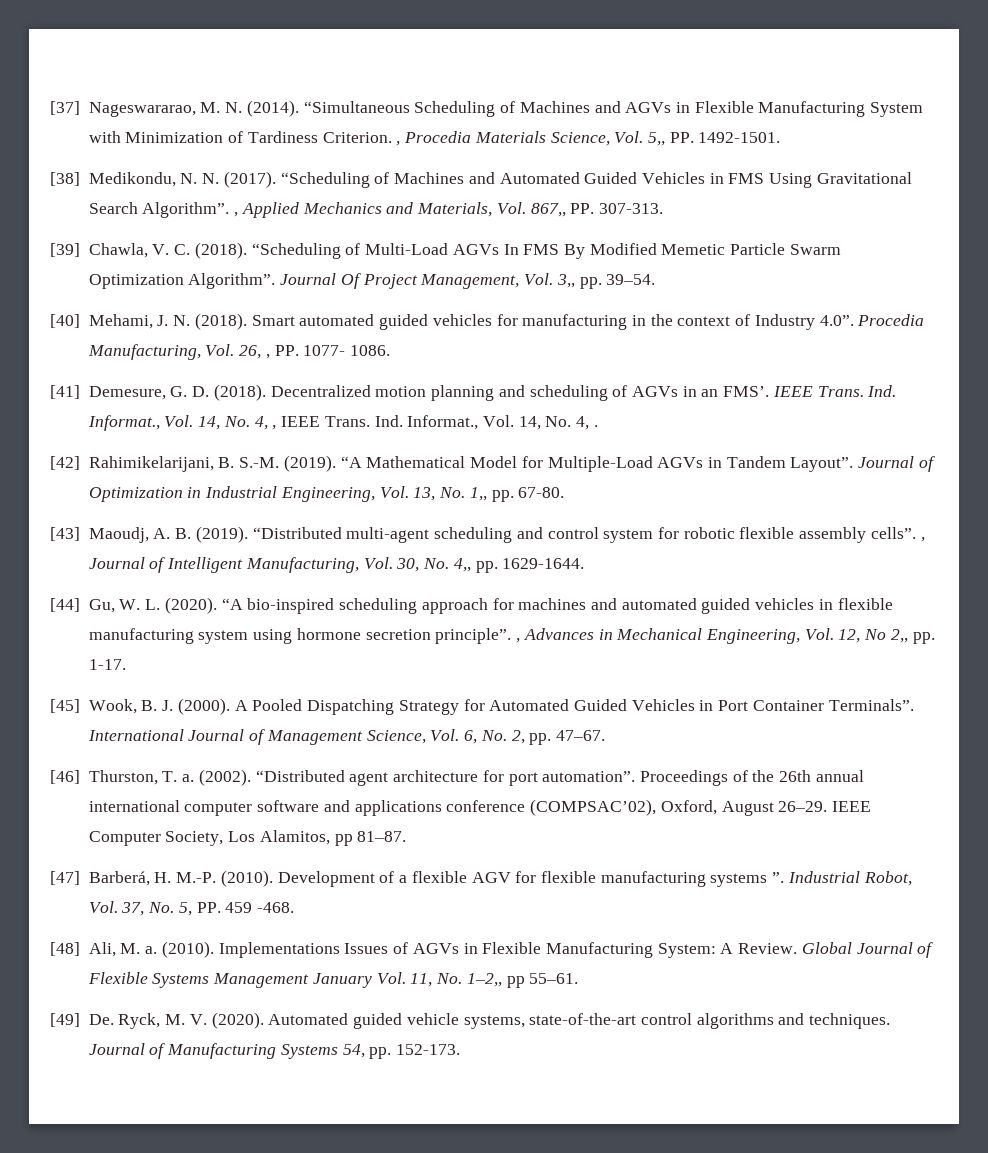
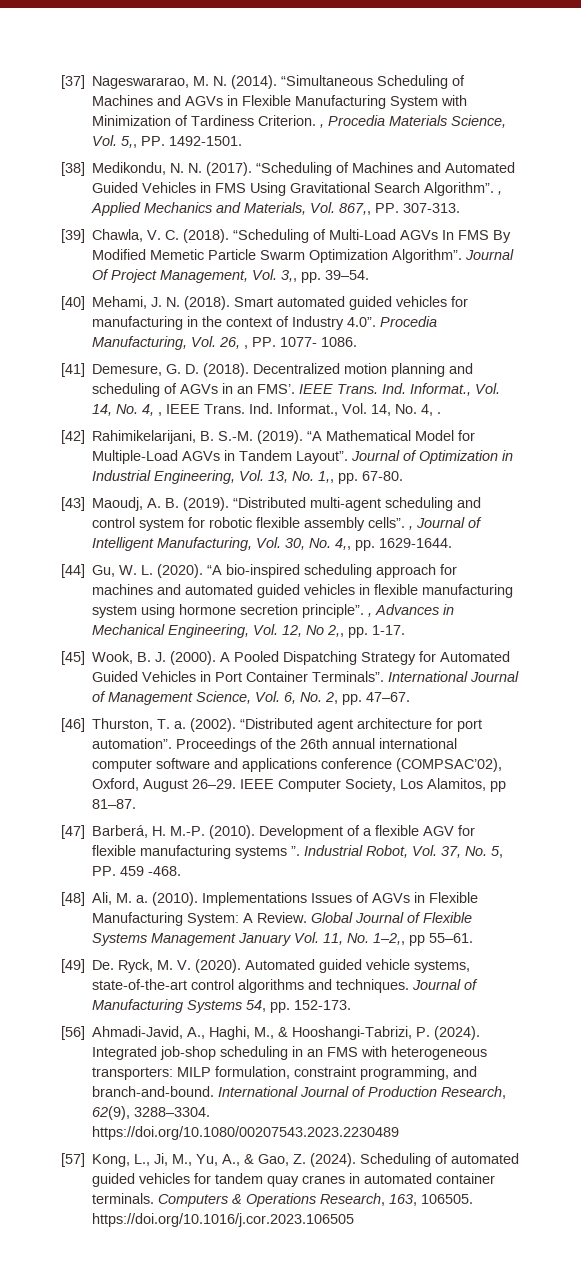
+ [56] Ahmadi-Javid, A., Haghi, M., & Hooshangi-Tabrizi, P. (2024). Integrated job-shop scheduling in an FMS with heterogeneous transporters: MILP formulation, constraint programming, and branch-and-bound. International Journal of Production Research, 62(9), 3288–3304. https://doi.org/10.1080/00207543.2023.2230489
+ [57] Kong, L., Ji, M., Yu, A., & Gao, Z. (2024). Scheduling of automated guided vehicles for tandem quay cranes in automated container terminals. Computers & Operations Research, 163, 106505. https://doi.org/10.1016/j.cor.2023.106505

